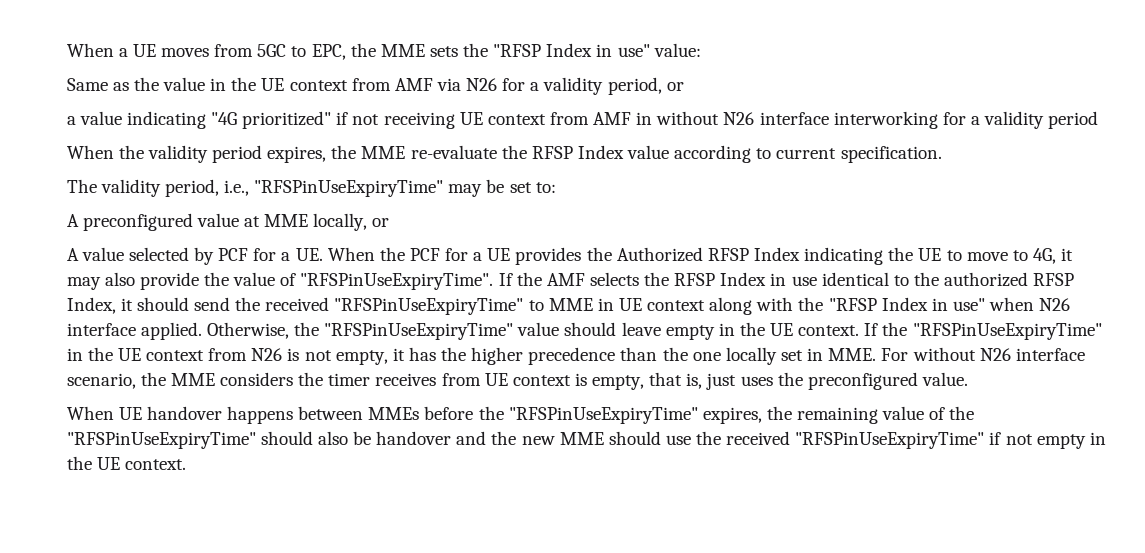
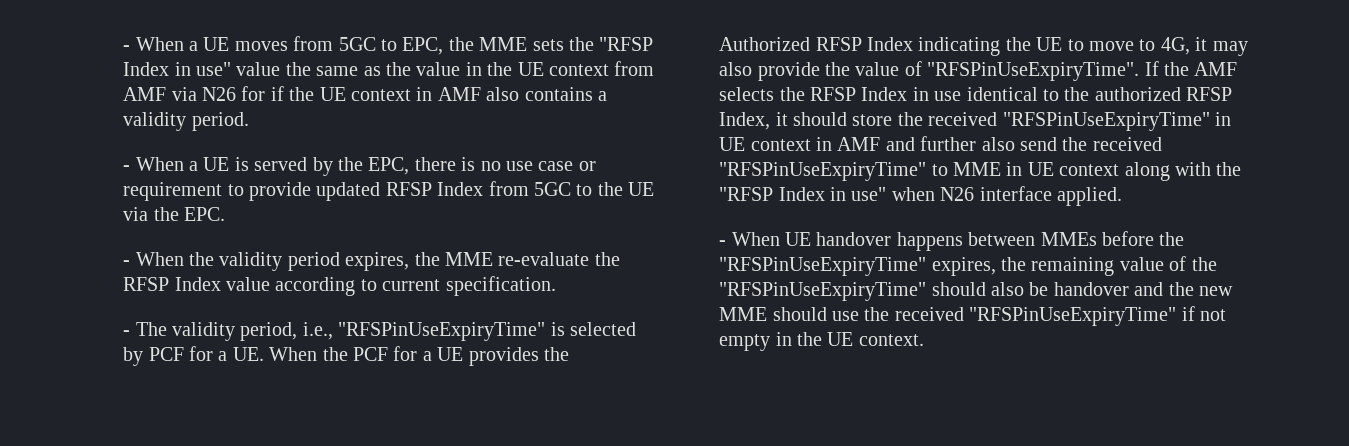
- When a UE moves from 5GC to EPC, the MME sets the "RFSP Index in use" value:
- Same as the value in the UE context from AMF via N26 for a validity period, or
- a value indicating "4G prioritized" if not receiving UE context from AMF in without N26 interface interworking for a validity period
- When the validity period expires, the MME re-evaluate the RFSP Index value according to current specification.
+ - When a UE moves from 5GC to EPC, the MME sets the "RFSP Index in use" value the same as the value in the UE context from AMF via N26 for if the UE context in AMF also contains a validity period.
+ - When a UE is served by the EPC, there is no use case or requirement to provide updated RFSP Index from 5GC to the UE via the EPC.
+ - When the validity period expires, the MME re-evaluate the RFSP Index value according to current specification.
- The validity period, i.e., "RFSPinUseExpiryTime" may be set to:
- A preconfigured value at MME locally, or
- A value selected by PCF for a UE. When the PCF for a UE provides the Authorized RFSP Index indicating the UE to move to 4G, it may also provide the value of "RFSPinUseExpiryTime".
+ - The validity period, i.e., "RFSPinUseExpiryTime" is selected by PCF for a UE. When the PCF for a UE provides the Authorized RFSP Index indicating the UE to move to 4G, it may also provide the value of "RFSPinUseExpiryTime".
- If the AMF selects the RFSP Index in use identical to the authorized RFSP Index, it should send the received "RFSPinUseExpiryTime" to MME in UE context along with the "RFSP Index in use" when N26 interface applied. Otherwise, the "RFSPinUseExpiryTime" value should leave empty in the UE context. If the "RFSPinUseExpiryTime" in the UE context from N26 is not empty, it has the higher precedence than the one locally set in MME. For without N26 interface scenario, the MME considers the timer receives from UE context is empty, that is, just uses the preconfigured value.
- When UE handover happens between MMEs before the "RFSPinUseExpiryTime" expires, the remaining value of the "RFSPinUseExpiryTime" should also be handover and the new MME should use the received "RFSPinUseExpiryTime" if not empty in the UE context.
+ If the AMF selects the RFSP Index in use identical to the authorized RFSP Index, it should store the received "RFSPinUseExpiryTime" in UE context in AMF and further also send the received "RFSPinUseExpiryTime" to MME in UE context along with the "RFSP Index in use" when N26 interface applied.
+ - When UE handover happens between MMEs before the "RFSPinUseExpiryTime" expires, the remaining value of the "RFSPinUseExpiryTime" should also be handover and the new MME should use the received "RFSPinUseExpiryTime" if not empty in the UE context.

